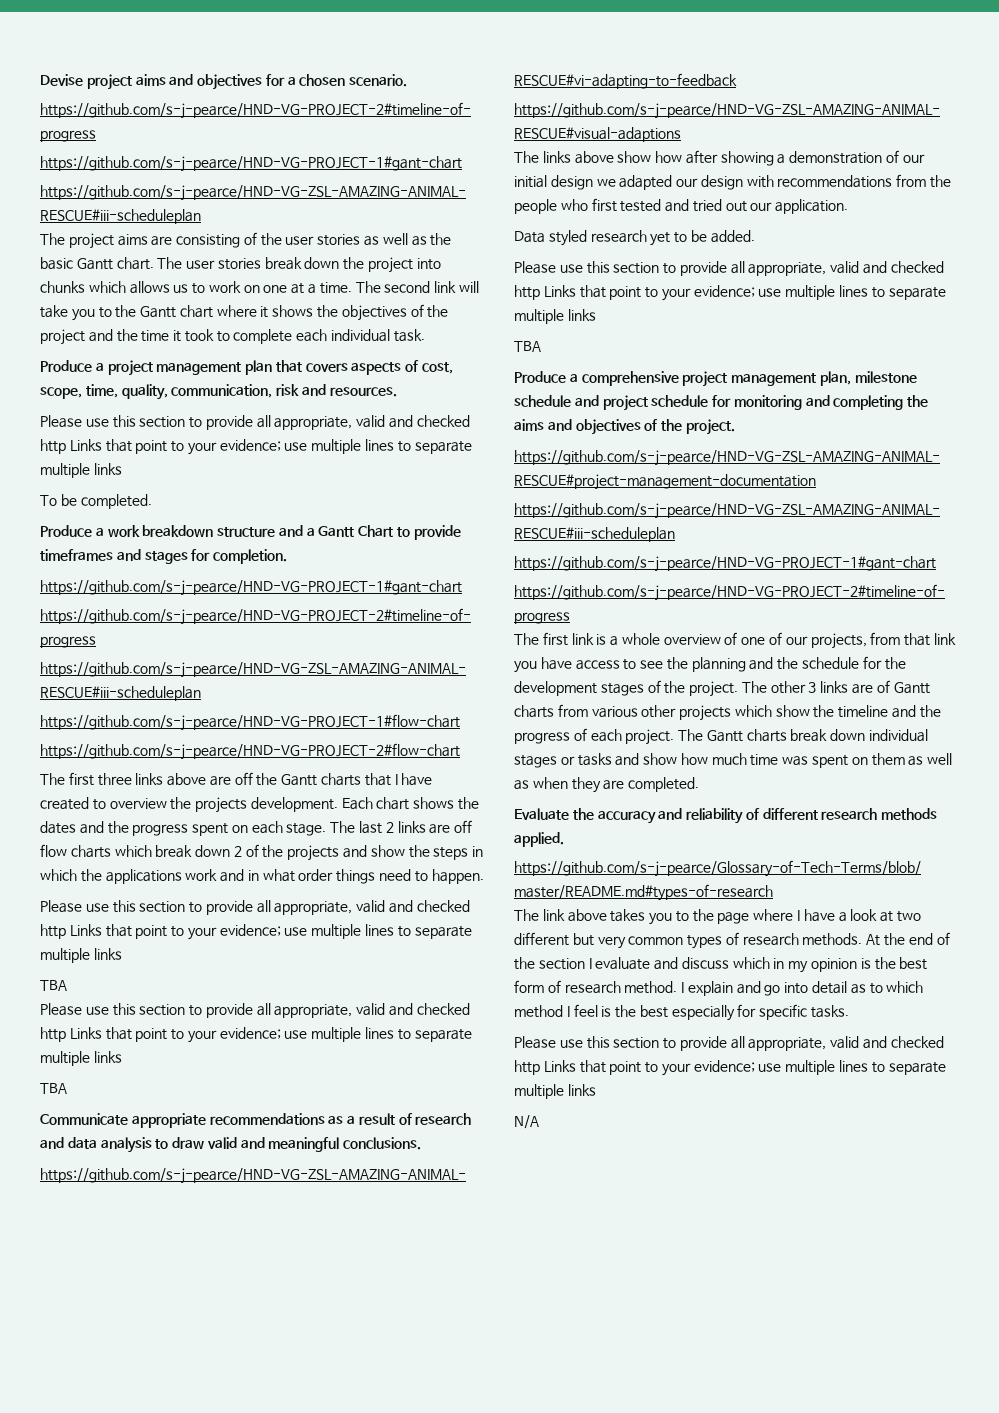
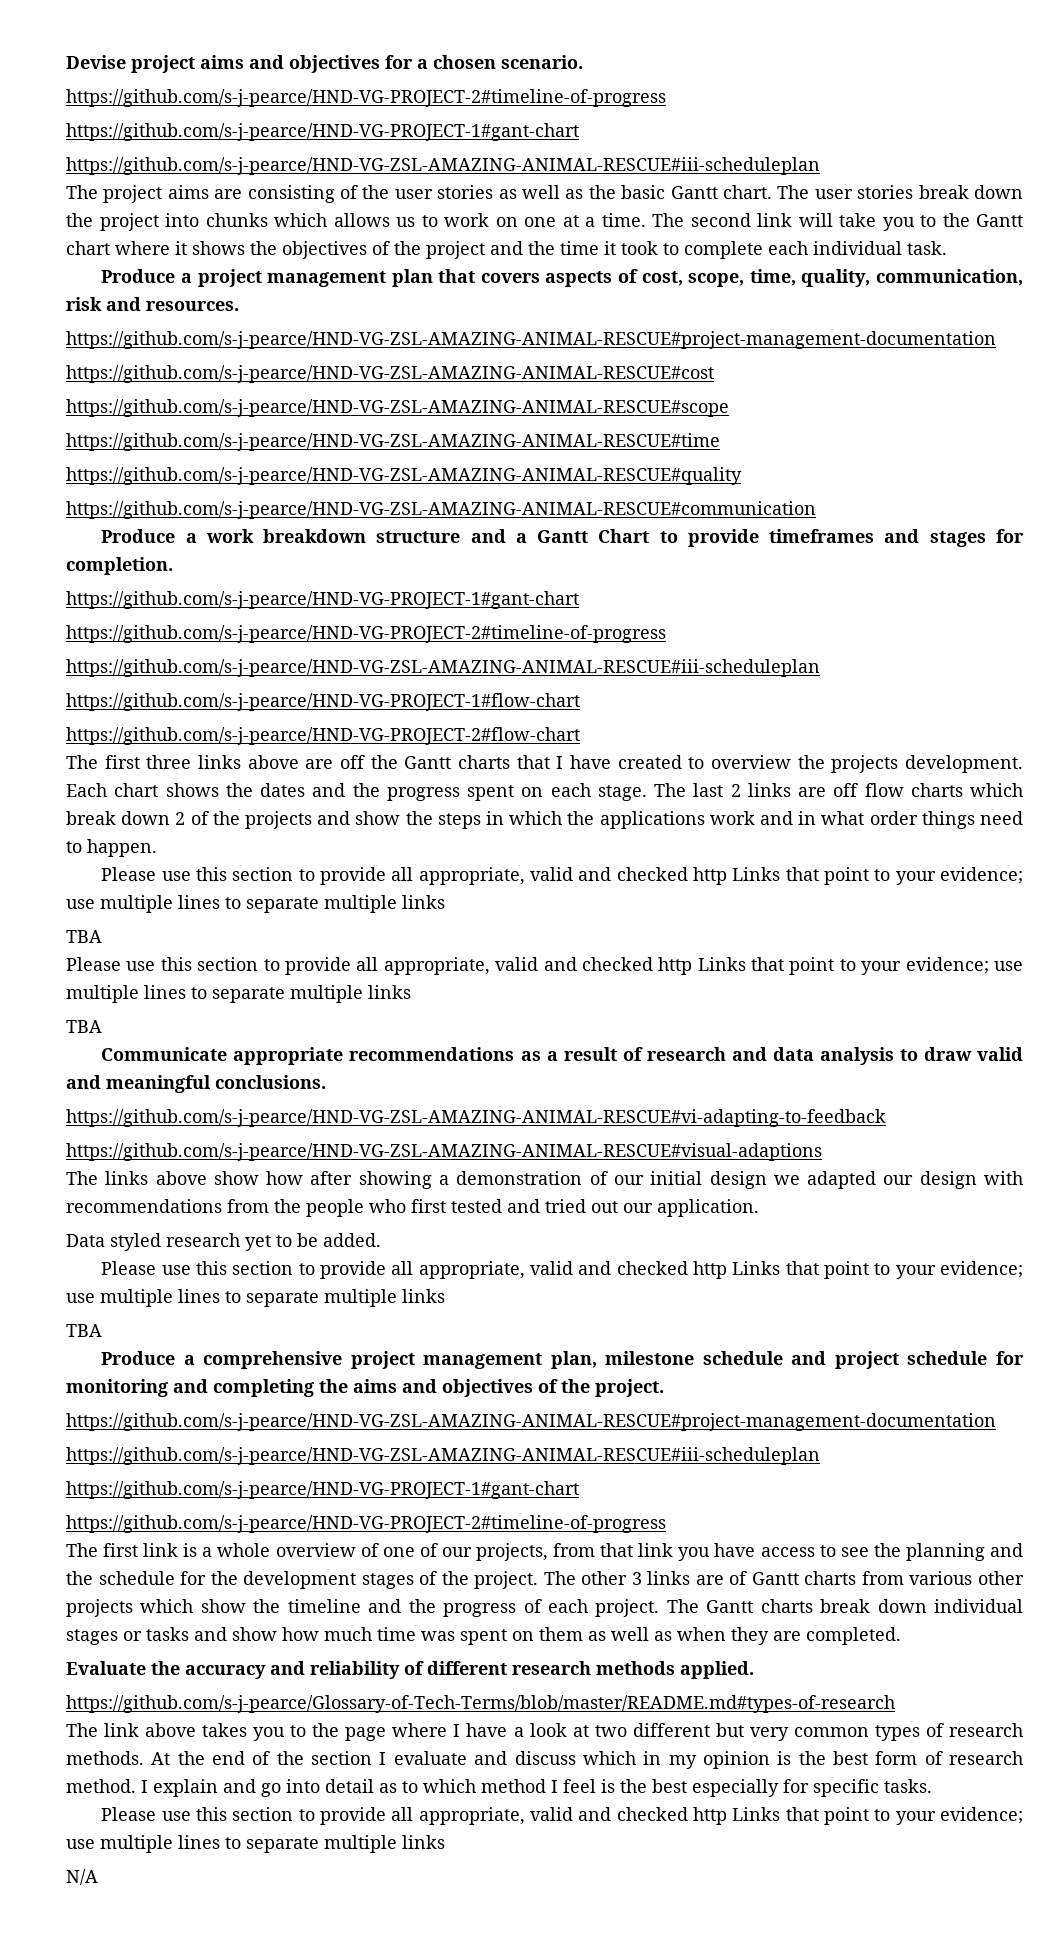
  Produce a project management plan that covers aspects of cost, scope, time, quality, communication, risk and resources.
- Please use this section to provide all appropriate, valid and checked http Links that point to your evidence; use multiple lines to separate multiple links
- To be completed.
+ https://github.com/s-j-pearce/HND-VG-ZSL-AMAZING-ANIMAL-RESCUE#project-management-documentation
+ https://github.com/s-j-pearce/HND-VG-ZSL-AMAZING-ANIMAL-RESCUE#cost
+ https://github.com/s-j-pearce/HND-VG-ZSL-AMAZING-ANIMAL-RESCUE#scope
+ https://github.com/s-j-pearce/HND-VG-ZSL-AMAZING-ANIMAL-RESCUE#time
+ https://github.com/s-j-pearce/HND-VG-ZSL-AMAZING-ANIMAL-RESCUE#quality
+ https://github.com/s-j-pearce/HND-VG-ZSL-AMAZING-ANIMAL-RESCUE#communication

